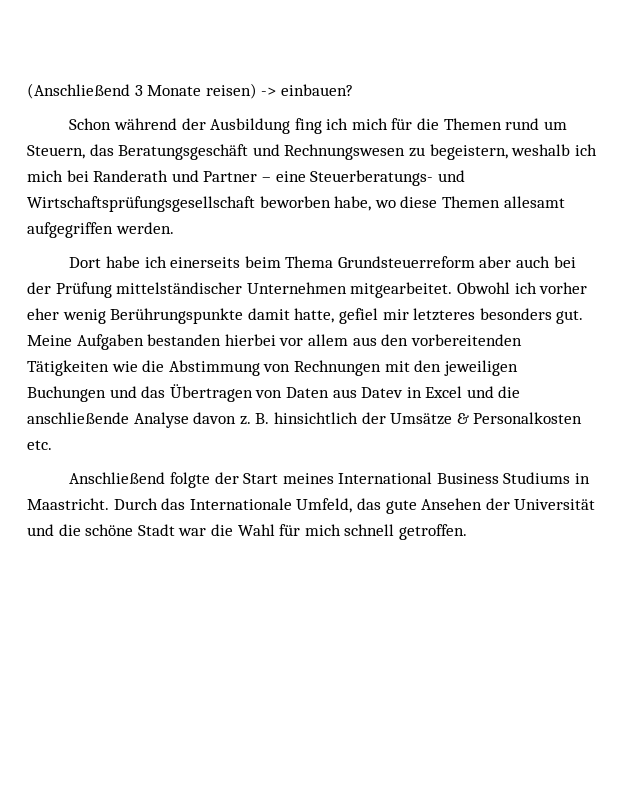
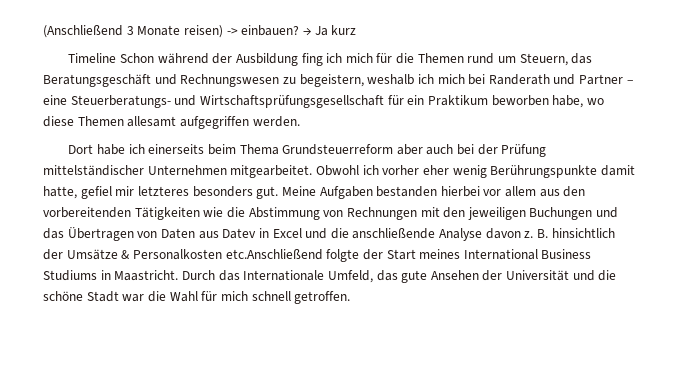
- (Anschließend 3 Monate reisen) -> einbauen?
- Schon während der Ausbildung fing ich mich für die Themen rund um Steuern, das Beratungsgeschäft und Rechnungswesen zu begeistern, weshalb ich mich bei Randerath und Partner – eine Steuerberatungs- und Wirtschaftsprüfungsgesellschaft beworben habe, wo diese Themen allesamt aufgegriffen werden.
+ (Anschließend 3 Monate reisen) -> einbauen? → Ja kurz
+ Timeline Schon während der Ausbildung fing ich mich für die Themen rund um Steuern, das Beratungsgeschäft und Rechnungswesen zu begeistern, weshalb ich mich bei Randerath und Partner – eine Steuerberatungs- und Wirtschaftsprüfungsgesellschaft für ein Praktikum beworben habe, wo diese Themen allesamt aufgegriffen werden.
- B. hinsichtlich der Umsätze & Personalkosten etc.
- Anschließend folgte der Start meines International Business Studiums in Maastricht.
+ B. hinsichtlich der Umsätze & Personalkosten etc.Anschließend folgte der Start meines International Business Studiums in Maastricht.

